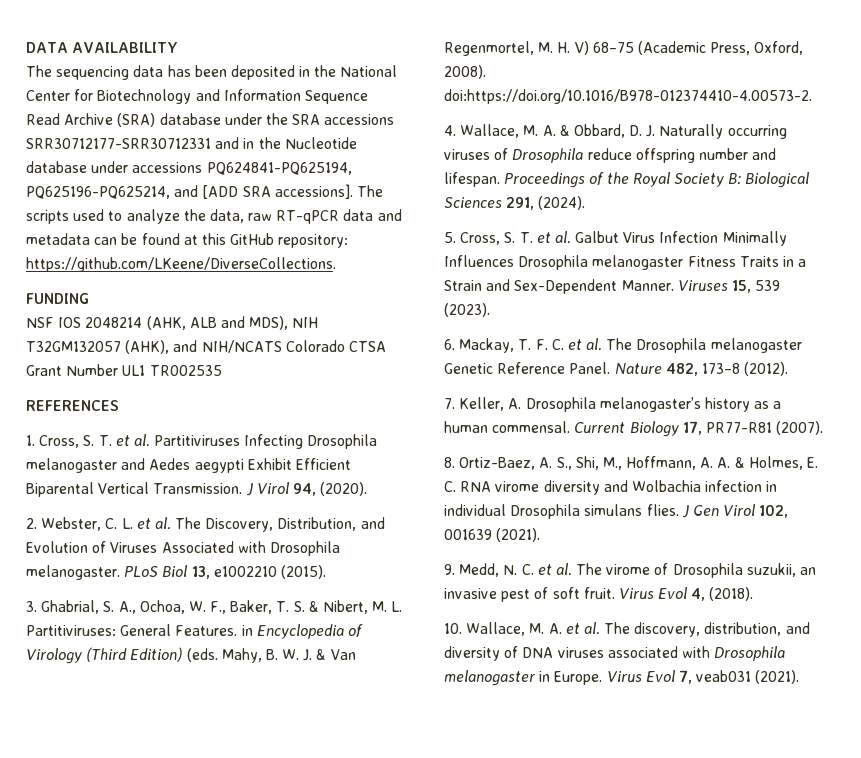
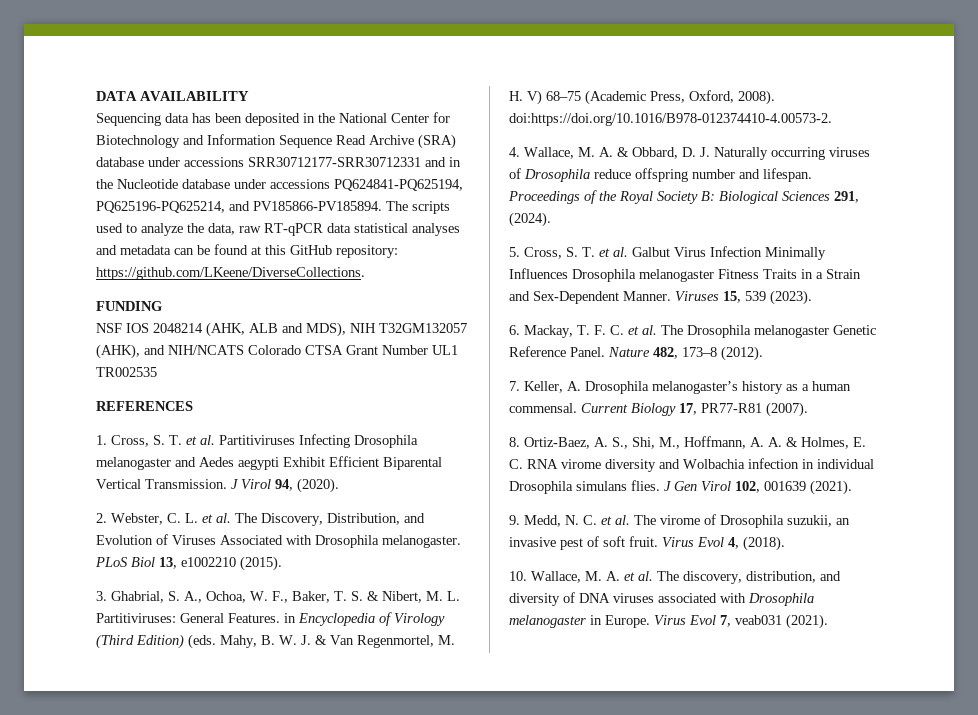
- The sequencing data has been deposited in the National Center for Biotechnology and Information Sequence Read Archive (SRA) database under the SRA accessions SRR30712177-SRR30712331 and in the Nucleotide database under accessions PQ624841-PQ625194, PQ625196-PQ625214, and [ADD SRA accessions].
+ Sequencing data has been deposited in the National Center for Biotechnology and Information Sequence Read Archive (SRA) database under accessions SRR30712177-SRR30712331 and in the Nucleotide database under accessions PQ624841-PQ625194, PQ625196-PQ625214, and PV185866-PV185894.
- The scripts used to analyze the data, raw RT-qPCR data and metadata can be found at this GitHub repository: https://github.com/LKeene/DiverseCollections.
+ The scripts used to analyze the data, raw RT-qPCR data statistical analyses and metadata can be found at this GitHub repository: https://github.com/LKeene/DiverseCollections.

